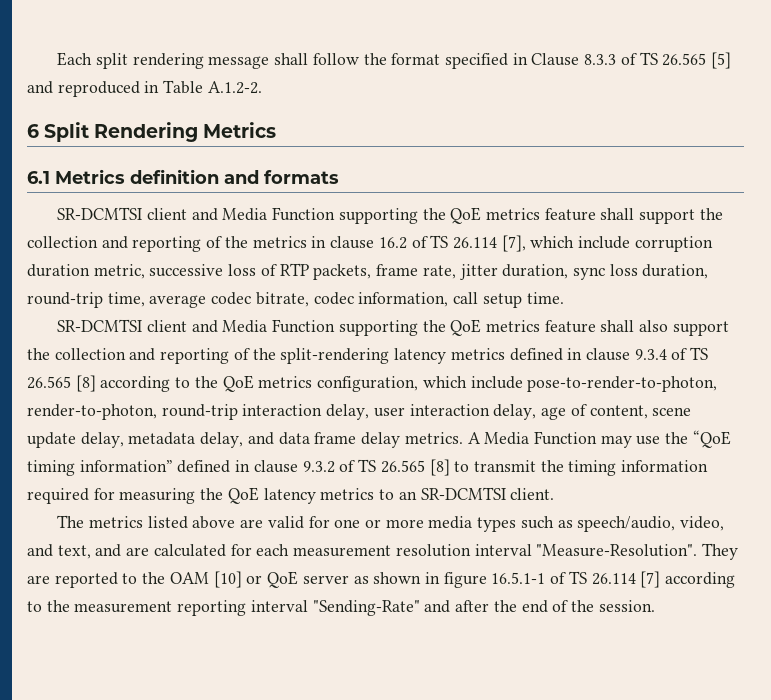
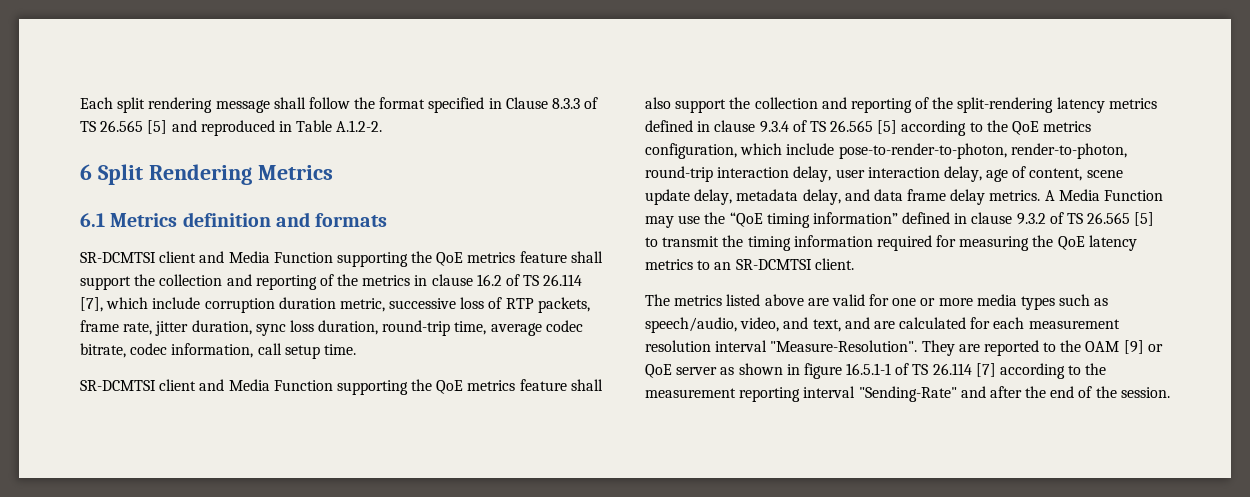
- SR-DCMTSI client and Media Function supporting the QoE metrics feature shall also support the collection and reporting of the split-rendering latency metrics defined in clause 9.3.4 of TS 26.565 [8] according to the QoE metrics configuration, which include pose-to-render-to-photon, render-to-photon, round-trip interaction delay, user interaction delay, age of content, scene update delay, metadata delay, and data frame delay metrics.
+ SR-DCMTSI client and Media Function supporting the QoE metrics feature shall also support the collection and reporting of the split-rendering latency metrics defined in clause 9.3.4 of TS 26.565 [5] according to the QoE metrics configuration, which include pose-to-render-to-photon, render-to-photon, round-trip interaction delay, user interaction delay, age of content, scene update delay, metadata delay, and data frame delay metrics.
- A Media Function may use the “QoE timing information” defined in clause 9.3.2 of TS 26.565 [8] to transmit the timing information required for measuring the QoE latency metrics to an SR-DCMTSI client.
+ A Media Function may use the “QoE timing information” defined in clause 9.3.2 of TS 26.565 [5] to transmit the timing information required for measuring the QoE latency metrics to an SR-DCMTSI client.
- They are reported to the OAM [10] or QoE server as shown in figure 16.5.1-1 of TS 26.114 [7] according to the measurement reporting interval "Sending-Rate" and after the end of the session.
+ They are reported to the OAM [9] or QoE server as shown in figure 16.5.1-1 of TS 26.114 [7] according to the measurement reporting interval "Sending-Rate" and after the end of the session.

